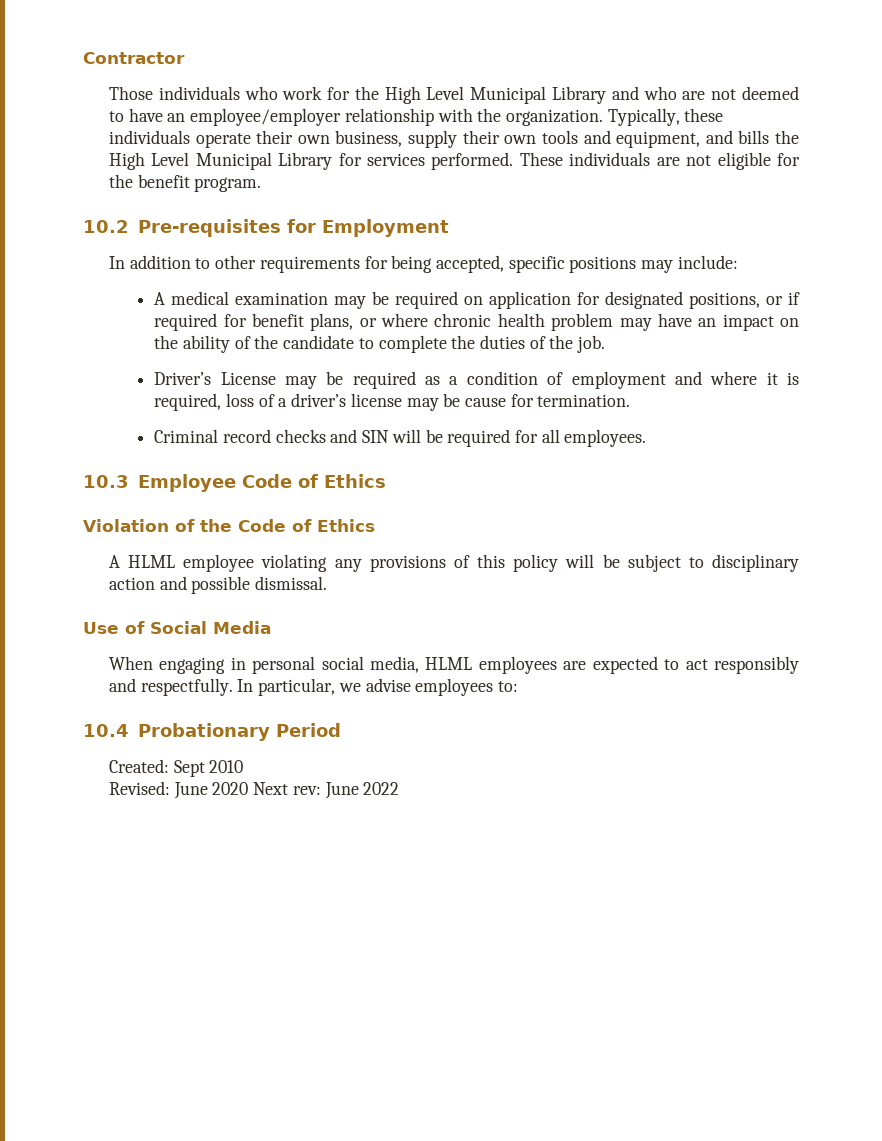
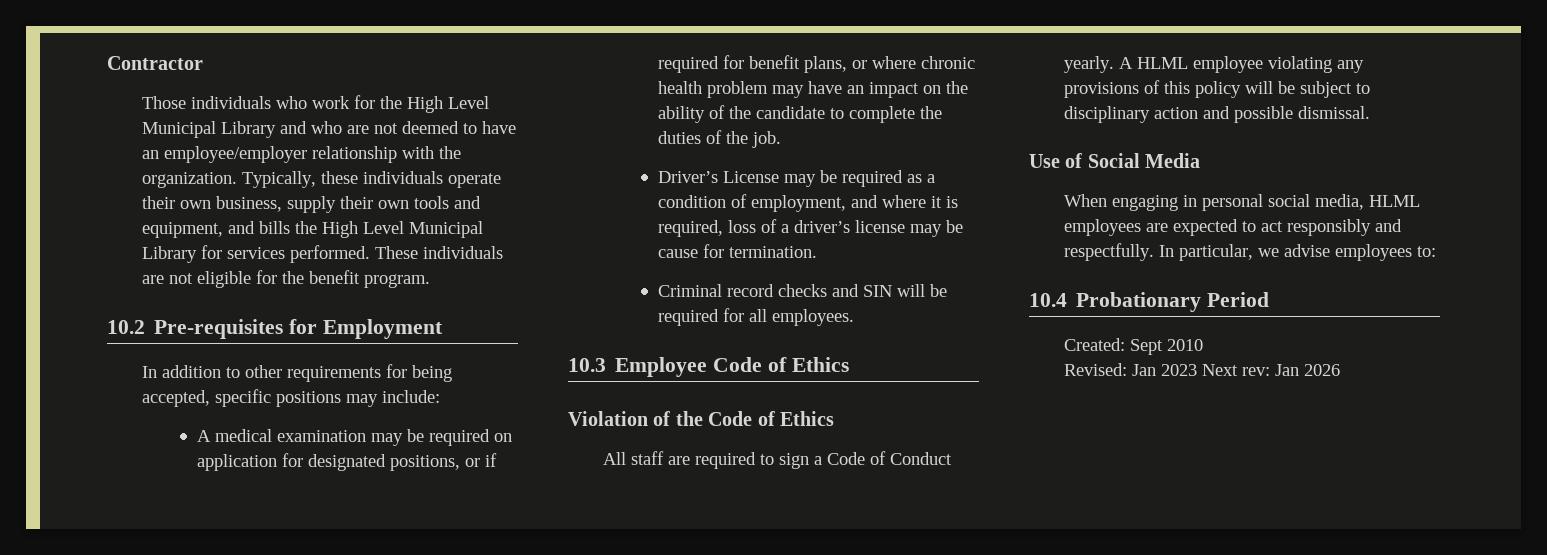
- Driver’s License may be required as a condition of employment and where it is required, loss of a driver’s license may be cause for termination.
+ Driver’s License may be required as a condition of employment, and where it is required, loss of a driver’s license may be cause for termination.
+ All staff are required to sign a Code of Conduct yearly.
- Revised: June 2020 Next rev: June 2022
+ Revised: Jan 2023 Next rev: Jan 2026

